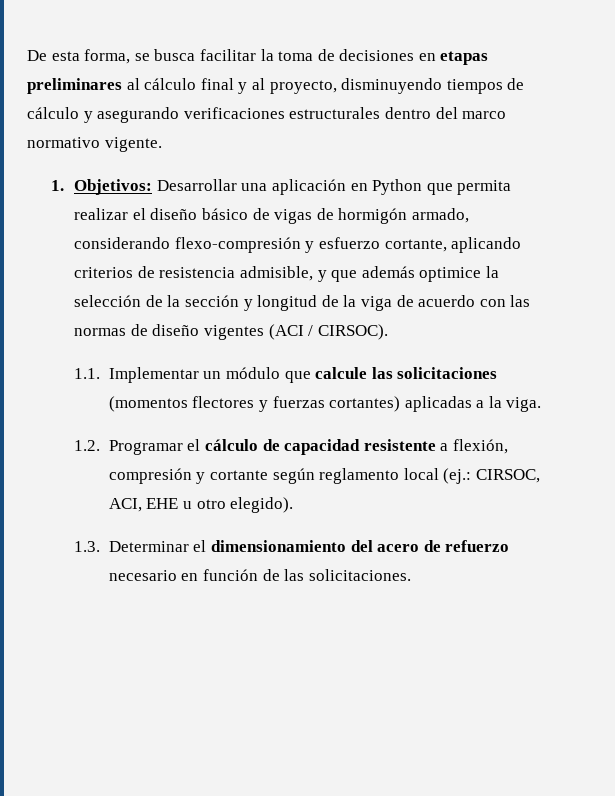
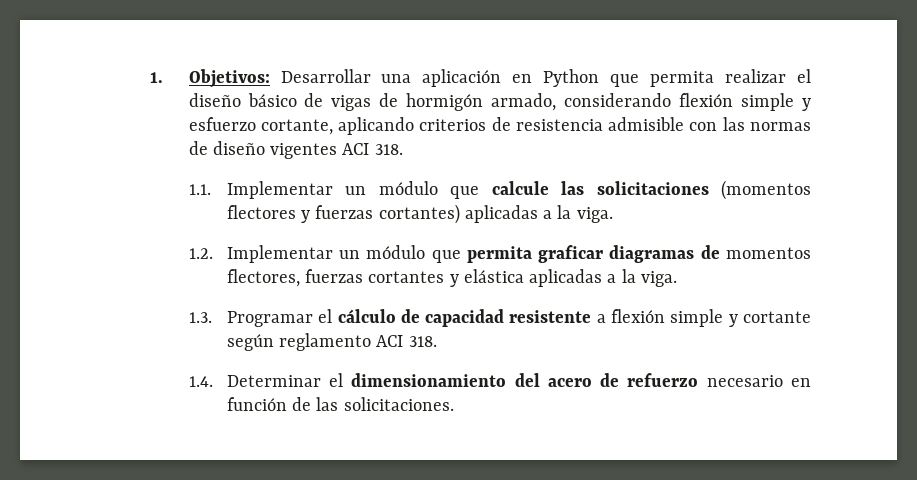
- De esta forma, se busca facilitar la toma de decisiones en etapas preliminares al cálculo final y al proyecto, disminuyendo tiempos de cálculo y asegurando verificaciones estructurales dentro del marco normativo vigente.
- 1. Objetivos: Desarrollar una aplicación en Python que permita realizar el diseño básico de vigas de hormigón armado, considerando flexo-compresión y esfuerzo cortante, aplicando criterios de resistencia admisible, y que además optimice la selección de la sección y longitud de la viga de acuerdo con las normas de diseño vigentes (ACI / CIRSOC).
+ 1. Objetivos: Desarrollar una aplicación en Python que permita realizar el diseño básico de vigas de hormigón armado, considerando flexión simple y esfuerzo cortante, aplicando criterios de resistencia admisible con las normas de diseño vigentes ACI 318.
- 1.2. Programar el cálculo de capacidad resistente a flexión, compresión y cortante según reglamento local (ej.: CIRSOC, ACI, EHE u otro elegido).
- 1.3. Determinar el dimensionamiento del acero de refuerzo necesario en función de las solicitaciones.
+ 1.2. Implementar un módulo que permita graficar diagramas de momentos flectores, fuerzas cortantes y elástica aplicadas a la viga.
+ 1.3. Programar el cálculo de capacidad resistente a flexión simple y cortante según reglamento ACI 318.
+ 1.4. Determinar el dimensionamiento del acero de refuerzo necesario en función de las solicitaciones.

